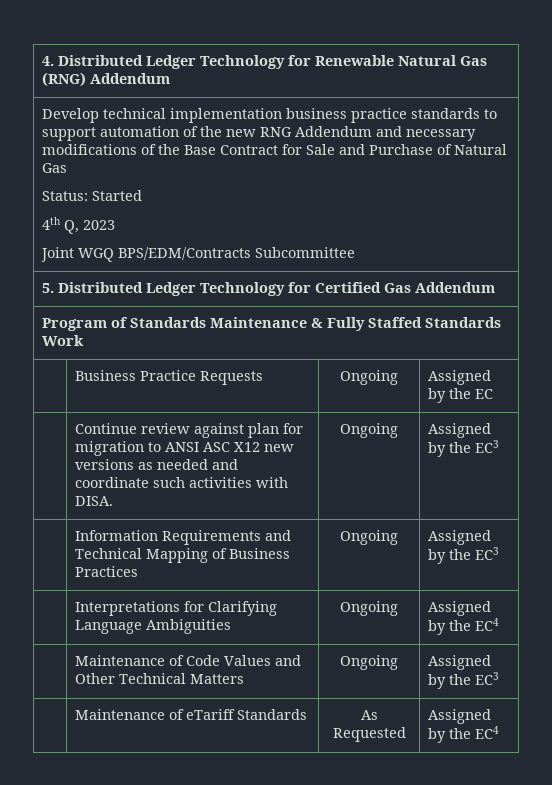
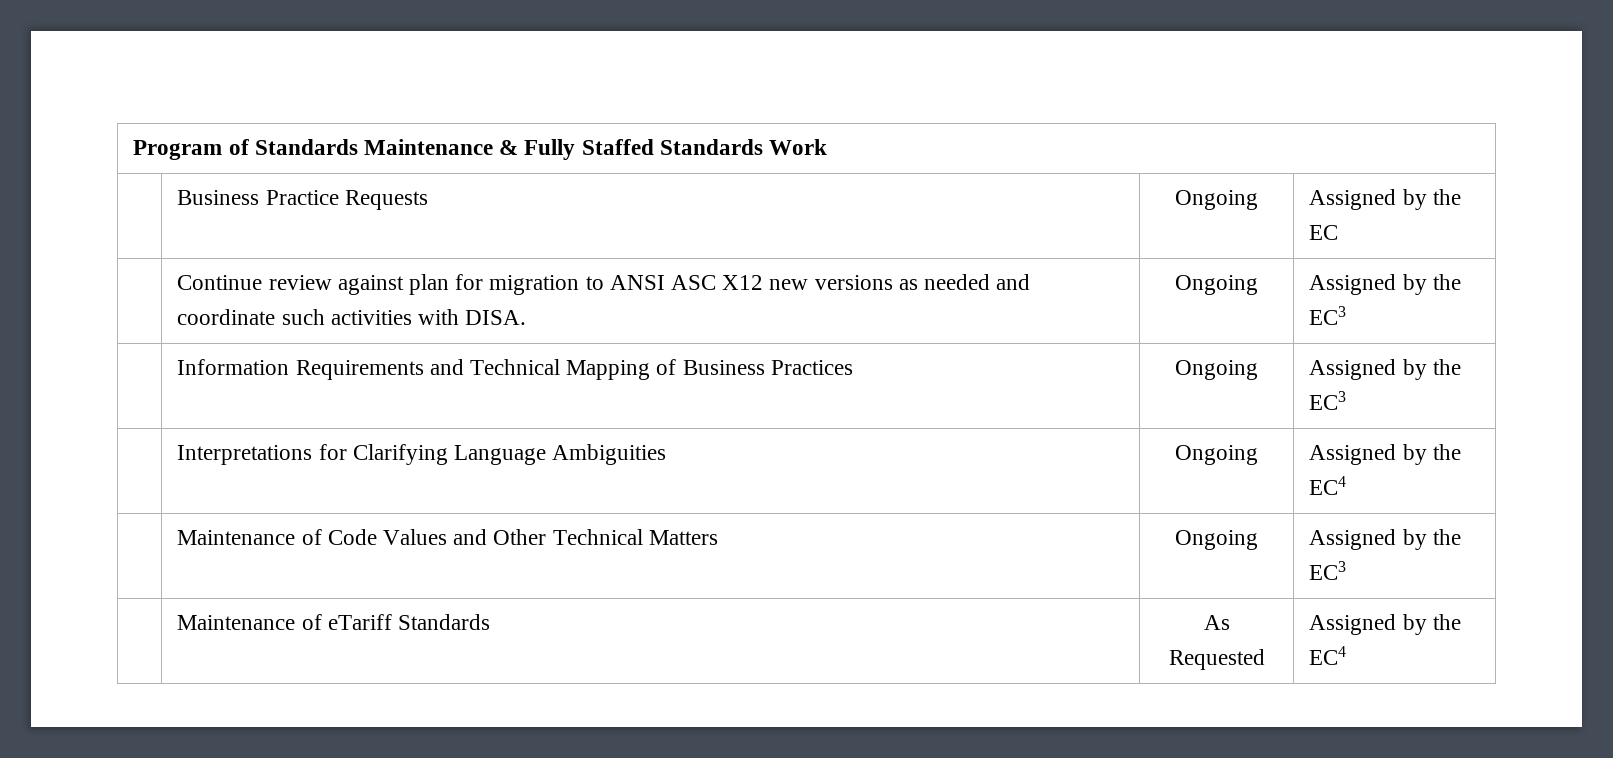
- 4. Distributed Ledger Technology for Renewable Natural Gas (RNG) Addendum
- Develop technical implementation business practice standards to support automation of the new RNG Addendum and necessary modifications of the Base Contract for Sale and Purchase of Natural Gas
- Status: Started
- 4th Q, 2023
- Joint WGQ BPS/EDM/Contracts Subcommittee
- 5. Distributed Ledger Technology for Certified Gas Addendum

